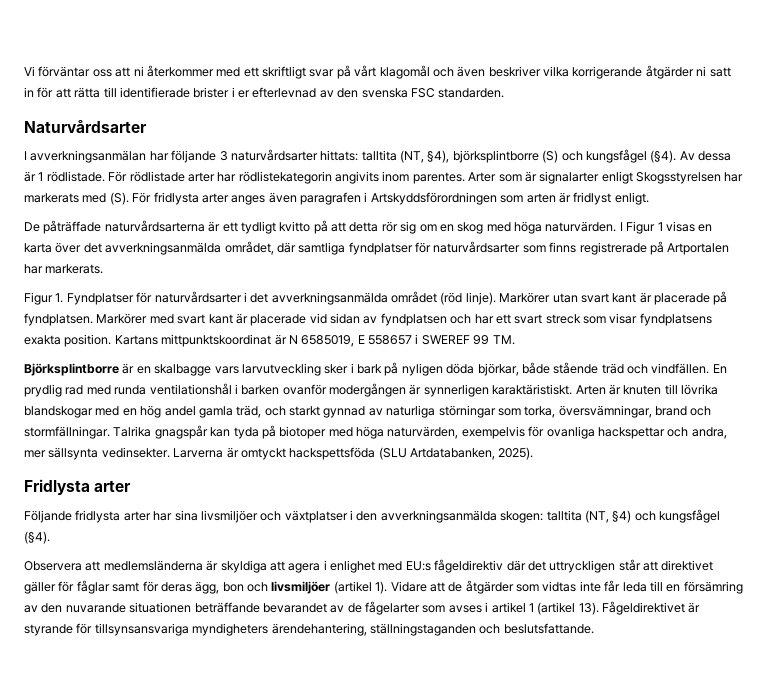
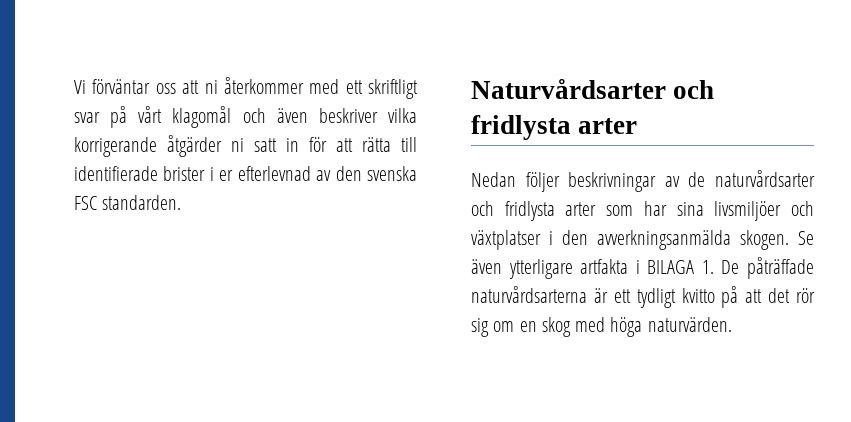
- Naturvårdsarter
- I avverkningsanmälan har följande 3 naturvårdsarter hittats: talltita (NT, §4), björksplintborre (S) och kungsfågel (§4). Av dessa är 1 rödlistade. För rödlistade arter har rödlistekategorin angivits inom parentes. Arter som är signalarter enligt Skogsstyrelsen har markerats med (S). För fridlysta arter anges även paragrafen i Artskyddsförordningen som arten är fridlyst enligt.
- De påträffade naturvårdsarterna är ett tydligt kvitto på att detta rör sig om en skog med höga naturvärden. I Figur 1 visas en karta över det avverkningsanmälda området, där samtliga fyndplatser för naturvårdsarter som finns registrerade på Artportalen har markerats.
- Figur 1. Fyndplatser för naturvårdsarter i det avverkningsanmälda området (röd linje). Markörer utan svart kant är placerade på fyndplatsen. Markörer med svart kant är placerade vid sidan av fyndplatsen och har ett svart streck som visar fyndplatsens exakta position. Kartans mittpunktskoordinat är N 6585019, E 558657 i SWEREF 99 TM.
- Björksplintborre är en skalbagge vars larvutveckling sker i bark på nyligen döda björkar, både stående träd och vindfällen. En prydlig rad med runda ventilationshål i barken ovanför modergången är synnerligen karaktäristiskt. Arten är knuten till lövrika blandskogar med en hög andel gamla träd, och starkt gynnad av naturliga störningar som torka, översvämningar, brand och stormfällningar. Talrika gnagspår kan tyda på biotoper med höga naturvärden, exempelvis för ovanliga hackspettar och andra, mer sällsynta vedinsekter. Larverna är omtyckt hackspettsföda (SLU Artdatabanken, 2025).
- Fridlysta arter
- Följande fridlysta arter har sina livsmiljöer och växtplatser i den avverkningsanmälda skogen: talltita (NT, §4) och kungsfågel (§4).
- Observera att medlemsländerna är skyldiga att agera i enlighet med EU:s fågeldirektiv där det uttryckligen står att direktivet gäller för fåglar samt för deras ägg, bon och livsmiljöer (artikel 1). Vidare att de åtgärder som vidtas inte får leda till en försämring av den nuvarande situationen beträffande bevarandet av de fågelarter som avses i artikel 1 (artikel 13). Fågeldirektivet är styrande för tillsynsansvariga myndigheters ärendehantering, ställningstaganden och beslutsfattande.
+ Naturvårdsarter och fridlysta arter
+ Nedan följer beskrivningar av de naturvårdsarter och fridlysta arter som har sina livsmiljöer och växtplatser i den avverkningsanmälda skogen. Se även ytterligare artfakta i BILAGA 1. De påträffade naturvårdsarterna är ett tydligt kvitto på att det rör sig om en skog med höga naturvärden.

